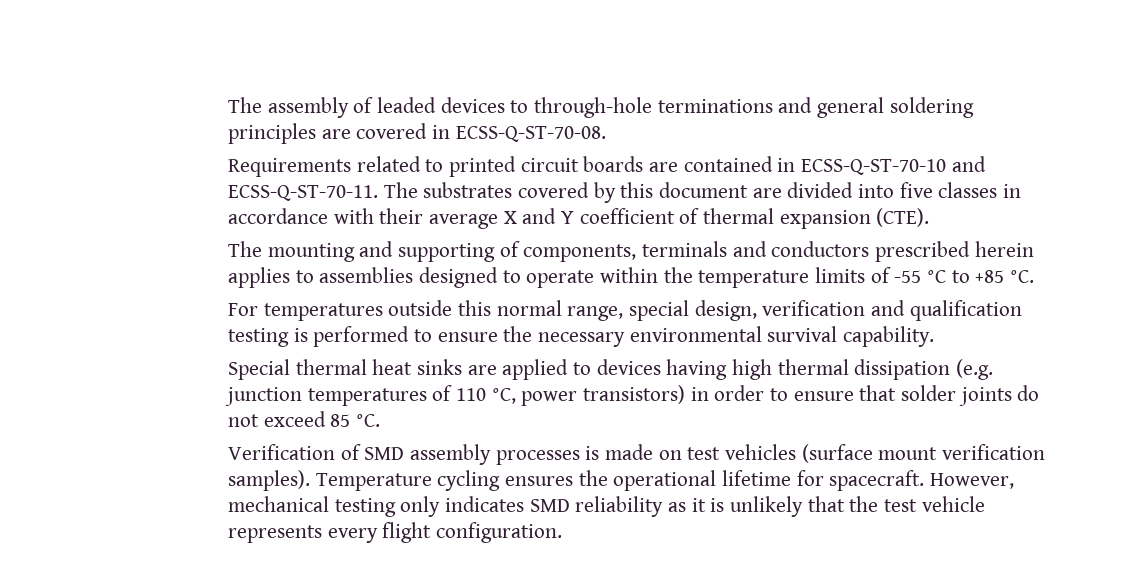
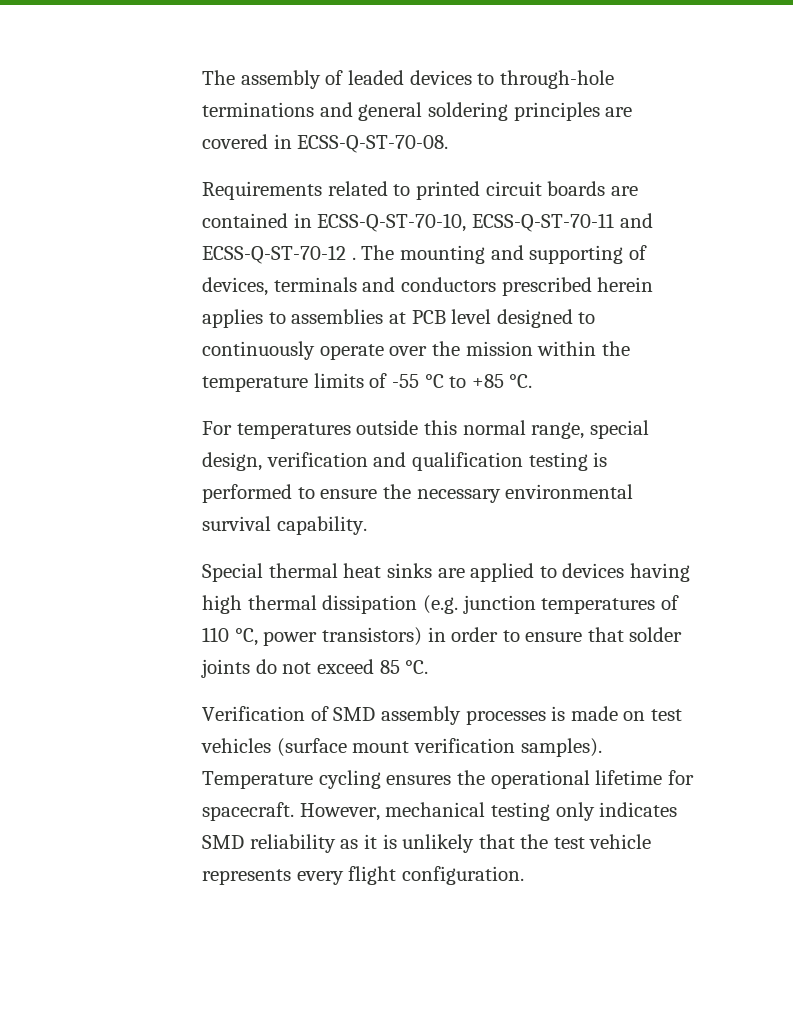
- Requirements related to printed circuit boards are contained in ECSS-Q-ST-70-10 and ECSS-Q-ST-70-11. The substrates covered by this document are divided into five classes in accordance with their average X and Y coefficient of thermal expansion (CTE).
- The mounting and supporting of components, terminals and conductors prescribed herein applies to assemblies designed to operate within the temperature limits of -55 °C to +85 °C.
+ Requirements related to printed circuit boards are contained in ECSS-Q-ST-70-10, ECSS-Q-ST-70-11 and ECSS-Q-ST-70-12 . The mounting and supporting of devices, terminals and conductors prescribed herein applies to assemblies at PCB level designed to continuously operate over the mission within the temperature limits of -55 °C to +85 °C.

